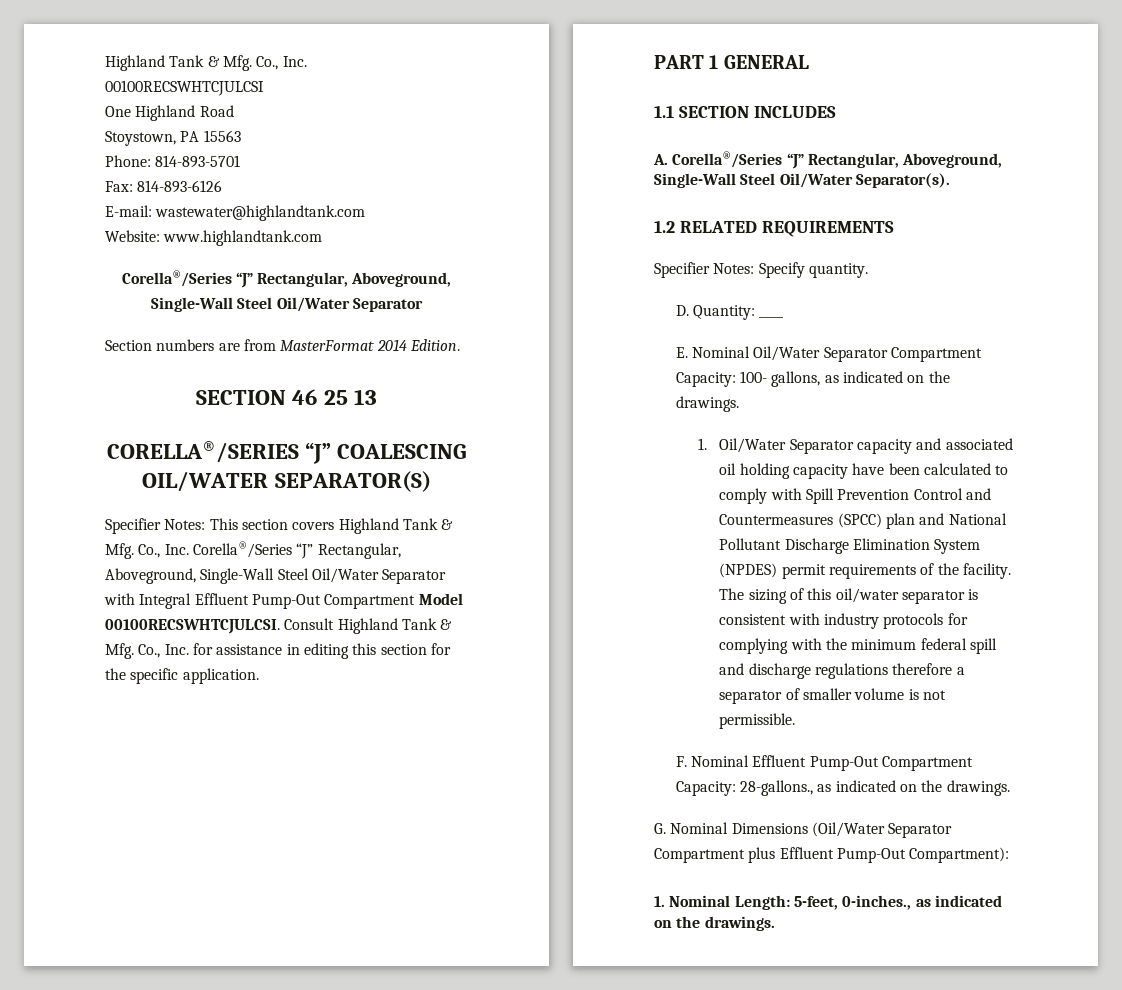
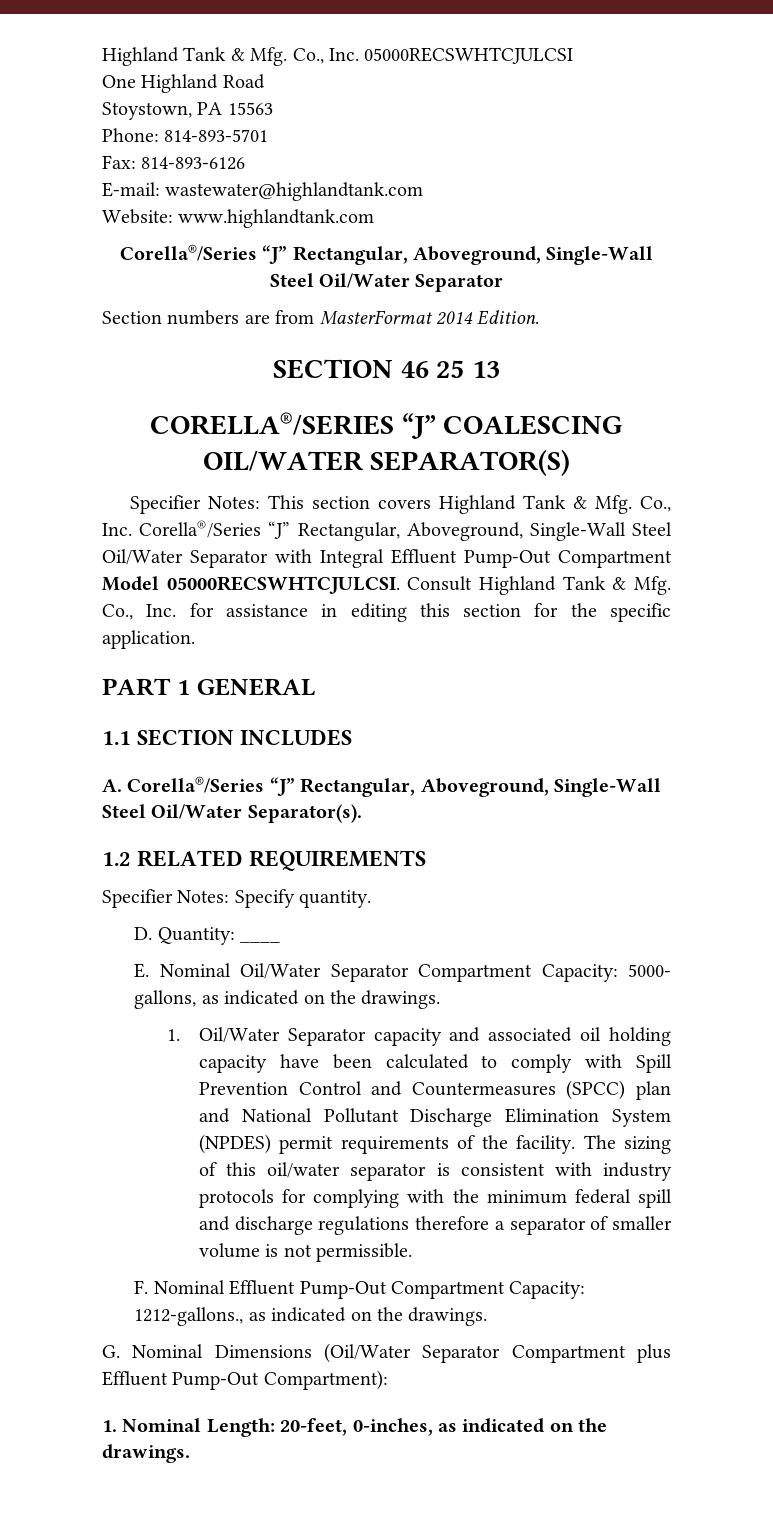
- Highland Tank & Mfg. Co., Inc. 00100RECSWHTCJULCSI
+ Highland Tank & Mfg. Co., Inc. 05000RECSWHTCJULCSI
- Specifier Notes: This section covers Highland Tank & Mfg. Co., Inc. Corella®/Series “J” Rectangular, Aboveground, Single-Wall Steel Oil/Water Separator with Integral Effluent Pump-Out Compartment Model 00100RECSWHTCJULCSI.
+ Specifier Notes: This section covers Highland Tank & Mfg. Co., Inc. Corella®/Series “J” Rectangular, Aboveground, Single-Wall Steel Oil/Water Separator with Integral Effluent Pump-Out Compartment Model 05000RECSWHTCJULCSI.
- E. Nominal Oil/Water Separator Compartment Capacity: 100- gallons, as indicated on the drawings.
+ E. Nominal Oil/Water Separator Compartment Capacity: 5000- gallons, as indicated on the drawings.
- F. Nominal Effluent Pump-Out Compartment Capacity: 28-gallons., as indicated on the drawings.
+ F. Nominal Effluent Pump-Out Compartment Capacity: 1212-gallons., as indicated on the drawings.
- 1. Nominal Length: 5-feet, 0-inches., as indicated on the drawings.
+ 1. Nominal Length: 20-feet, 0-inches, as indicated on the drawings.

